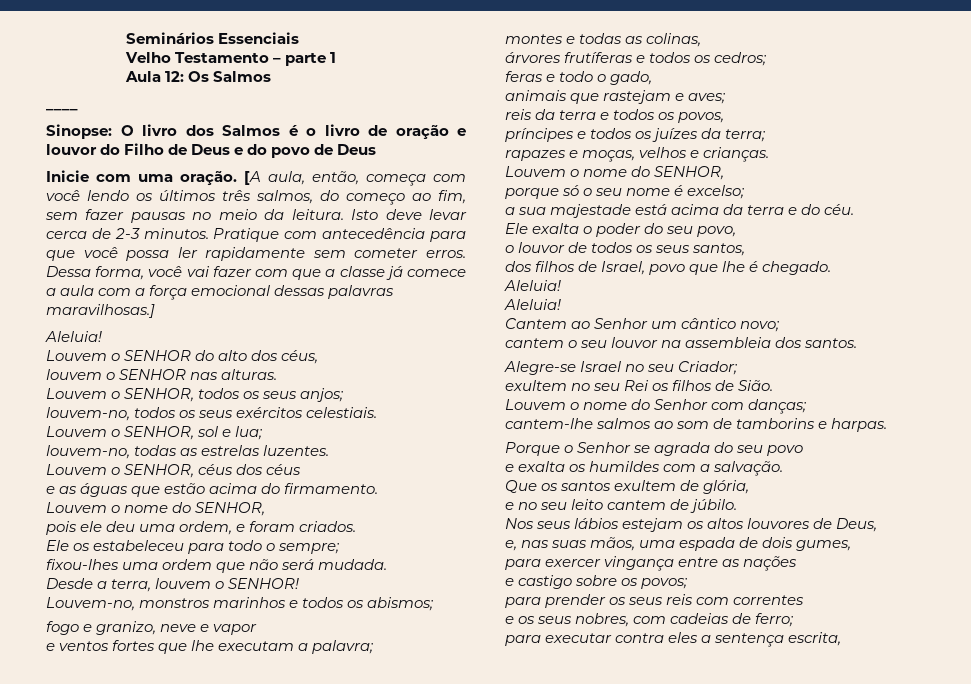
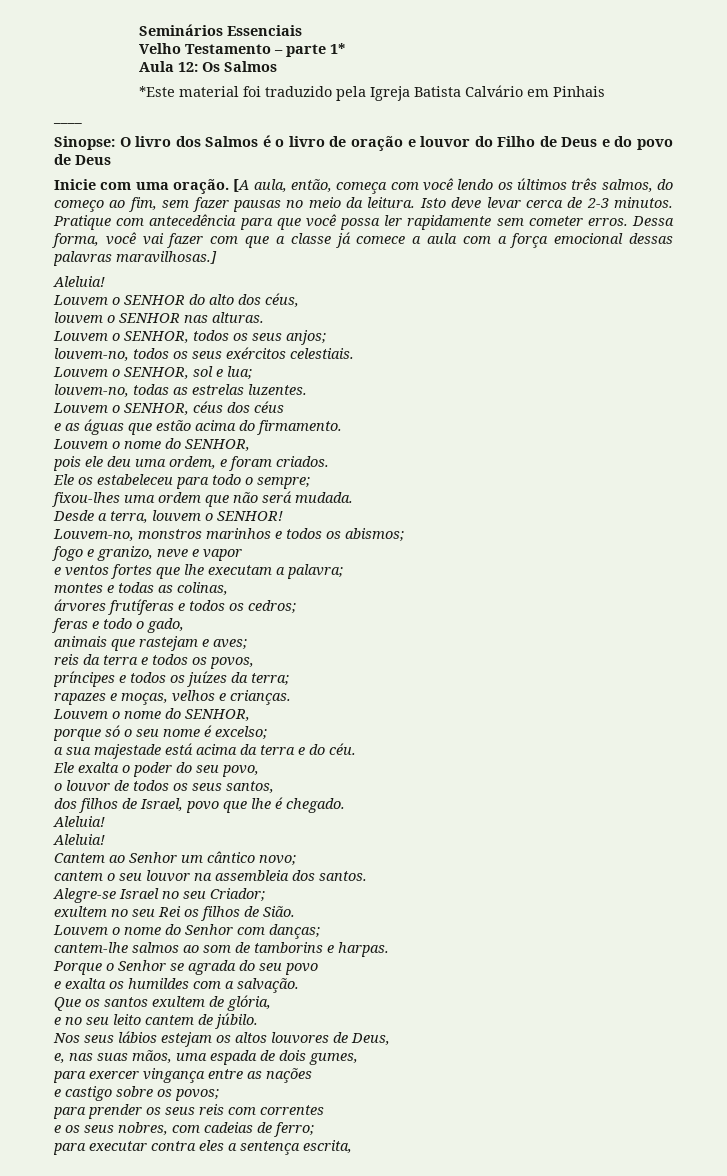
- Velho Testamento – parte 1
+ Velho Testamento – parte 1*
+ *Este material foi traduzido pela Igreja Batista Calvário em Pinhais

